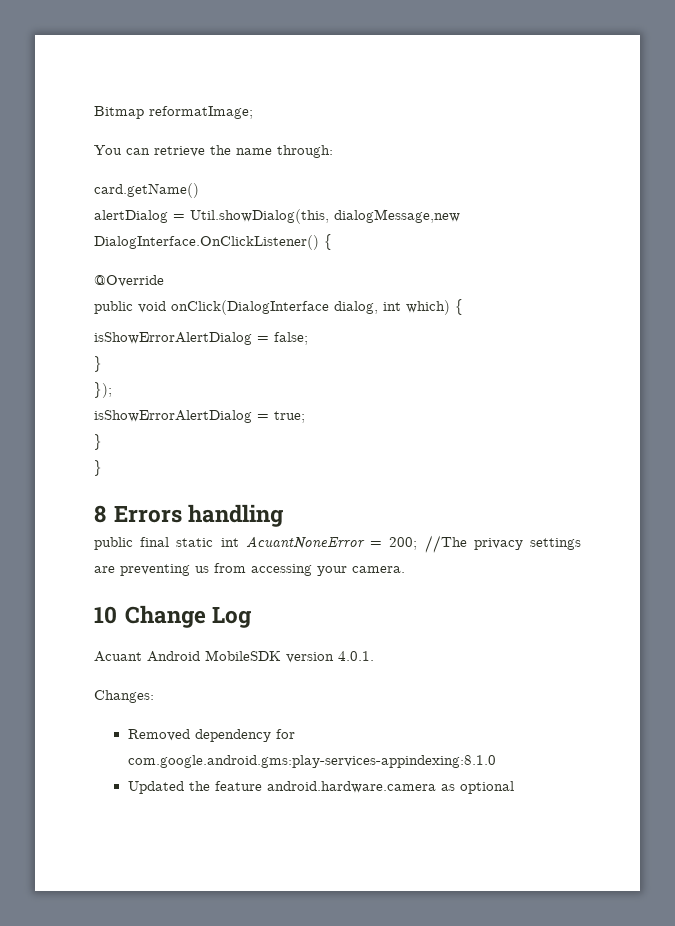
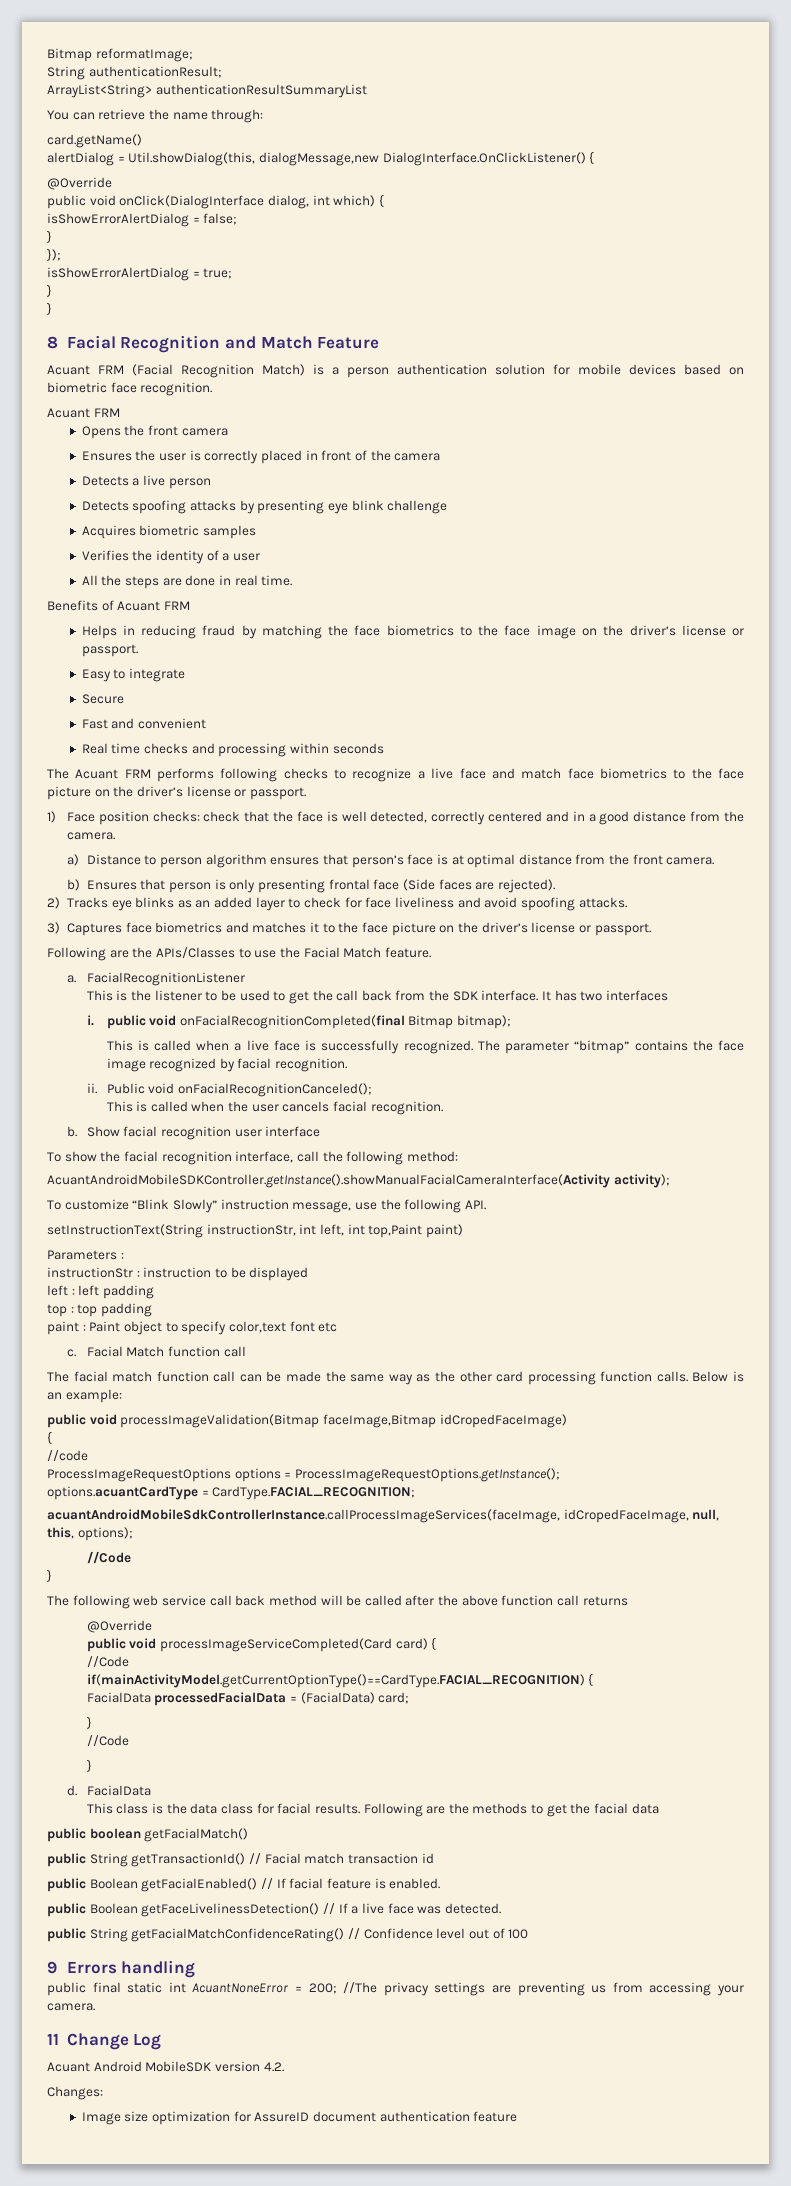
+ String authenticationResult;
+ ArrayList<String> authenticationResultSummaryList
- 8 Errors handling
+ 8 Facial Recognition and Match Feature
+ Acuant FRM (Facial Recognition Match) is a person authentication solution for mobile devices based on biometric face recognition.
+ Acuant FRM
+ Opens the front camera
+ Ensures the user is correctly placed in front of the camera
+ Detects a live person
+ Detects spoofing attacks by presenting eye blink challenge
+ Acquires biometric samples
+ Verifies the identity of a user
+ All the steps are done in real time.
+ Benefits of Acuant FRM
+ Helps in reducing fraud by matching the face biometrics to the face image on the driver’s license or passport.
+ Easy to integrate
+ Secure
+ Fast and convenient
+ Real time checks and processing within seconds
+ The Acuant FRM performs following checks to recognize a live face and match face biometrics to the face picture on the driver’s license or passport.
+ 1) Face position checks: check that the face is well detected, correctly centered and in a good distance from the camera.
+ a) Distance to person algorithm ensures that person’s face is at optimal distance from the front camera.
+ b) Ensures that person is only presenting frontal face (Side faces are rejected).
+ 2) Tracks eye blinks as an added layer to check for face liveliness and avoid spoofing attacks.
+ 3) Captures face biometrics and matches it to the face picture on the driver’s license or passport.
+ Following are the APIs/Classes to use the Facial Match feature.
+ a. FacialRecognitionListener
+ This is the listener to be used to get the call back from the SDK interface. It has two interfaces
+ i. public void onFacialRecognitionCompleted(final Bitmap bitmap);
+ This is called when a live face is successfully recognized. The parameter “bitmap” contains the face image recognized by facial recognition.
+ ii. Public void onFacialRecognitionCanceled();
+ This is called when the user cancels facial recognition.
+ b. Show facial recognition user interface
+ To show the facial recognition interface, call the following method:
+ AcuantAndroidMobileSDKController.getInstance().showManualFacialCameraInterface(Activity activity);
+ To customize “Blink Slowly” instruction message, use the following API.
+ setInstructionText(String instructionStr, int left, int top,Paint paint)
+ Parameters :
+ instructionStr : instruction to be displayed
+ left : left padding
+ top : top padding
+ paint : Paint object to specify color,text font etc
+ c. Facial Match function call
+ The facial match function call can be made the same way as the other card processing function calls. Below is an example:
+ public void processImageValidation(Bitmap faceImage,Bitmap idCropedFaceImage)
+ {
+ //code
+ ProcessImageRequestOptions options = ProcessImageRequestOptions.getInstance();
+ options.acuantCardType = CardType.FACIAL_RECOGNITION;
+ acuantAndroidMobileSdkControllerInstance.callProcessImageServices(faceImage, idCropedFaceImage, null, this, options);
+ //Code
+ }
+ The following web service call back method will be called after the above function call returns
+ @Override
+ public void processImageServiceCompleted(Card card) {
+ //Code
+ if(mainActivityModel.getCurrentOptionType()==CardType.FACIAL_RECOGNITION) {
+ FacialData processedFacialData = (FacialData) card;
+ }
+ //Code
+ }
+ d. FacialData
+ This class is the data class for facial results. Following are the methods to get the facial data
+ public boolean getFacialMatch()
+ public String getTransactionId() // Facial match transaction id
+ public Boolean getFacialEnabled() // If facial feature is enabled.
+ public Boolean getFaceLivelinessDetection() // If a live face was detected.
+ public String getFacialMatchConfidenceRating() // Confidence level out of 100
+ 9 Errors handling
- 10 Change Log
+ 11 Change Log
- Acuant Android MobileSDK version 4.0.1.
+ Acuant Android MobileSDK version 4.2.
- Removed dependency for com.google.android.gms:play-services-appindexing:8.1.0
- Updated the feature android.hardware.camera as optional
+ Image size optimization for AssureID document authentication feature

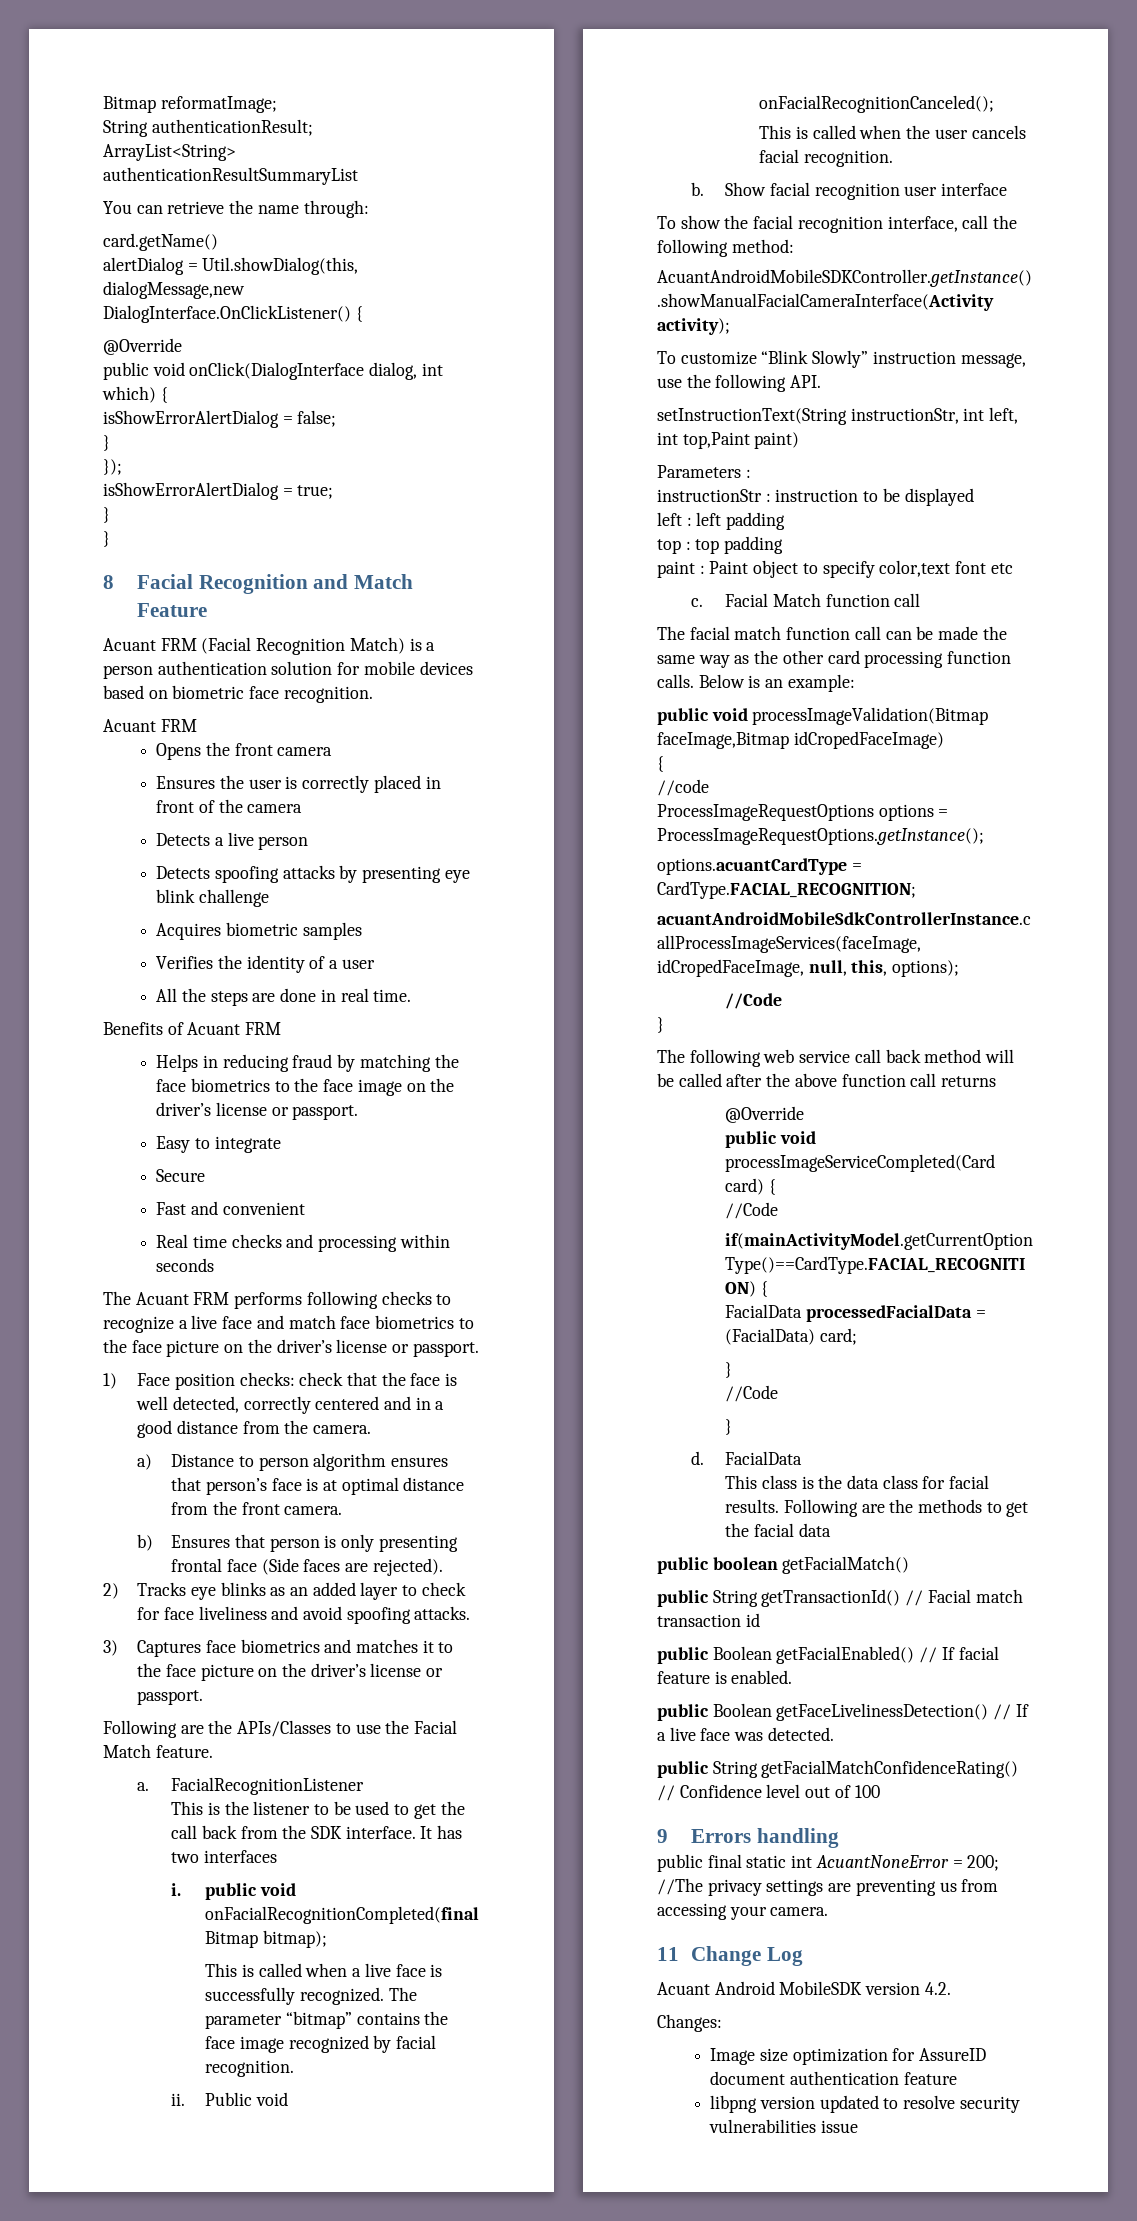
+ libpng version updated to resolve security vulnerabilities issue

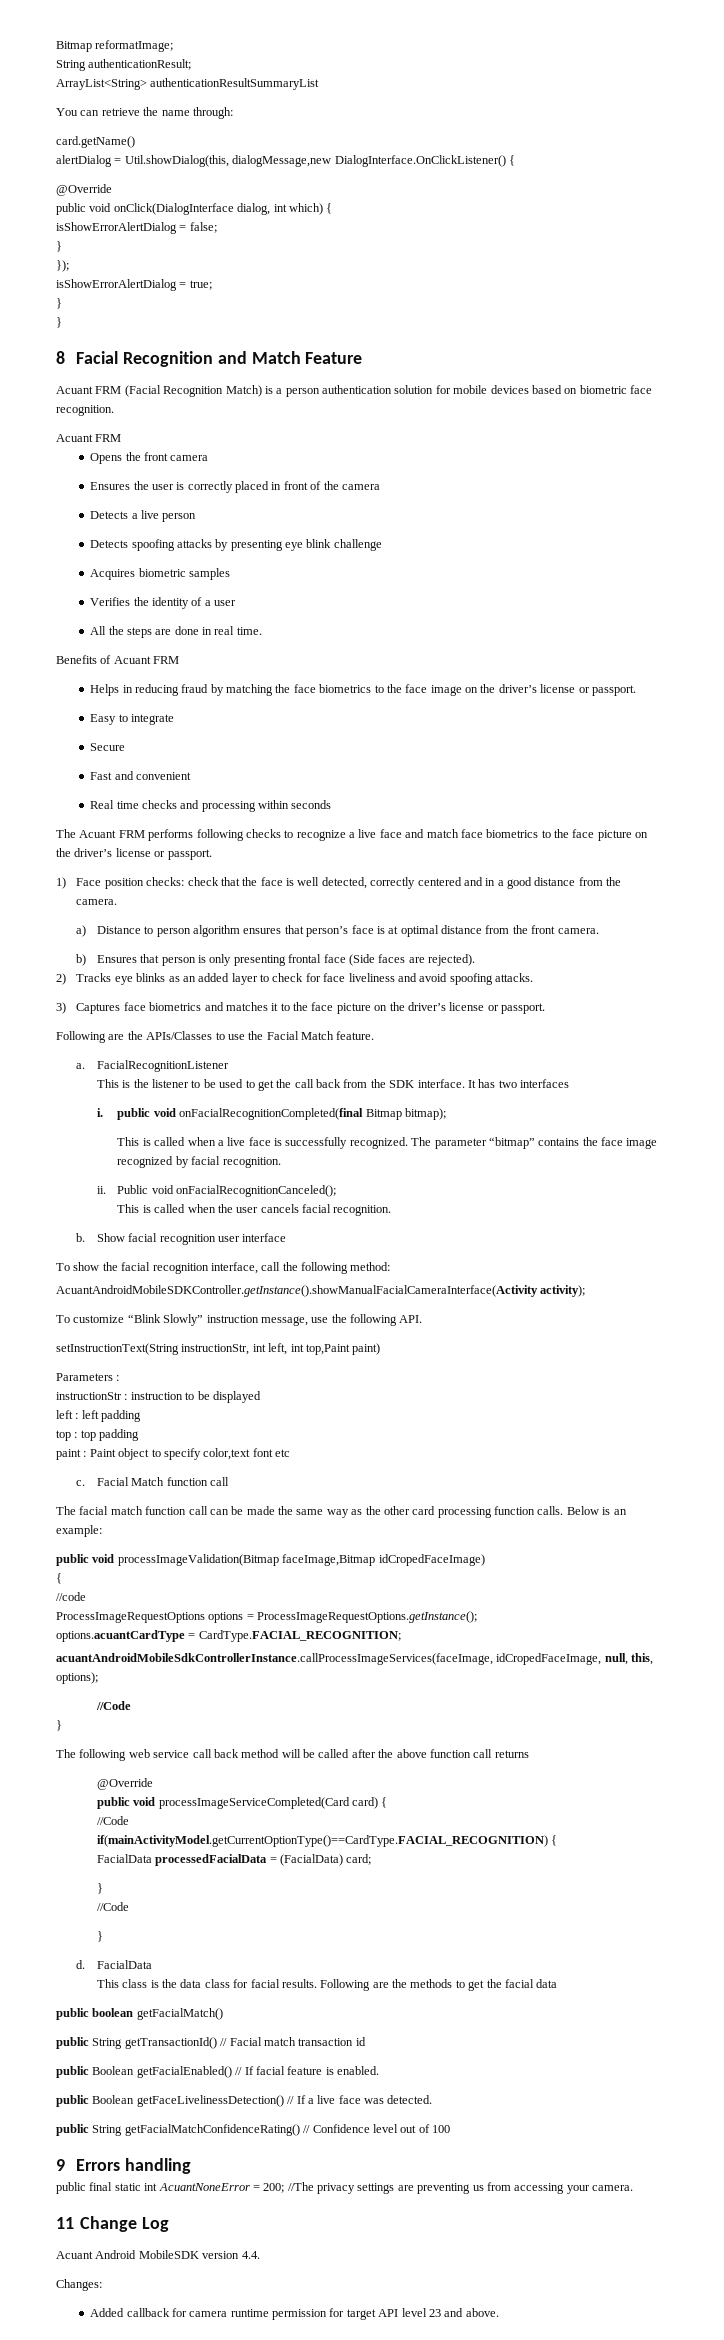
- Acuant Android MobileSDK version 4.2.
+ Acuant Android MobileSDK version 4.4.
- Image size optimization for AssureID document authentication feature
- libpng version updated to resolve security vulnerabilities issue
+ Added callback for camera runtime permission for target API level 23 and above.

